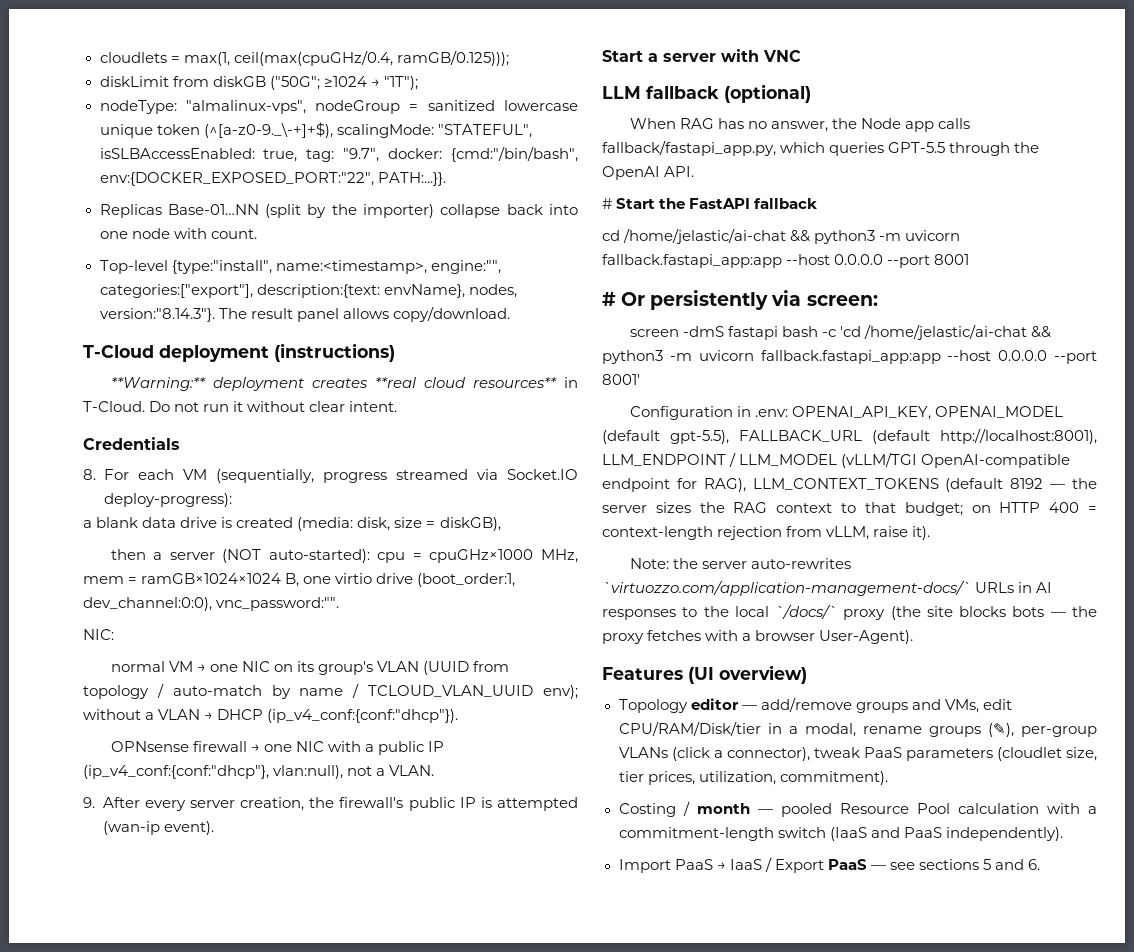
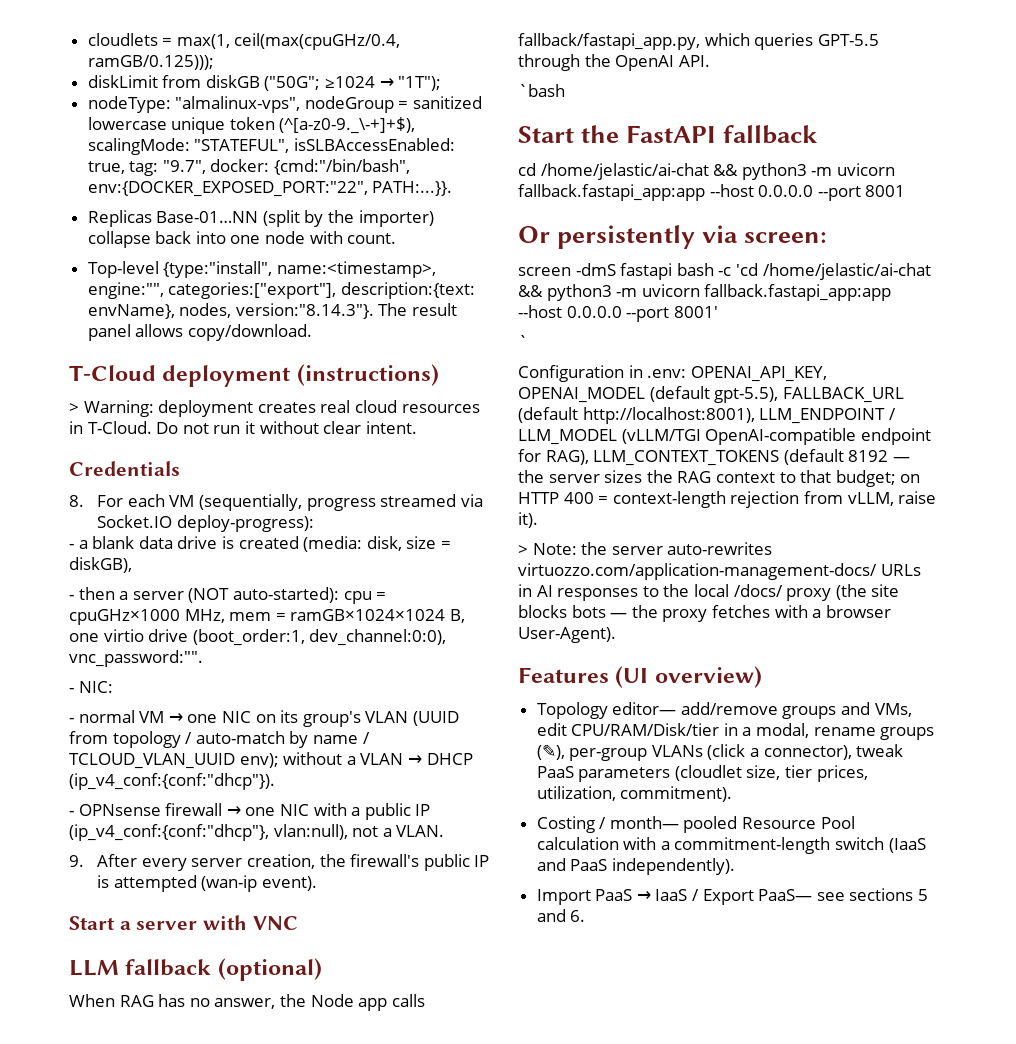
- **Warning:** deployment creates **real cloud resources** in T-Cloud.
+ > Warning: deployment creates real cloud resources in T-Cloud.
- a blank data drive is created (media: disk, size = diskGB),
+ - a blank data drive is created (media: disk, size = diskGB),
- then a server (NOT auto-started): cpu = cpuGHz×1000 MHz, mem = ramGB×1024×1024 B, one virtio drive (boot_order:1, dev_channel:0:0), vnc_password:"".
+ - then a server (NOT auto-started): cpu = cpuGHz×1000 MHz, mem = ramGB×1024×1024 B, one virtio drive (boot_order:1, dev_channel:0:0), vnc_password:"".
- NIC:
+ - NIC:
- normal VM → one NIC on its group's VLAN (UUID from topology / auto-match by name / TCLOUD_VLAN_UUID env); without a VLAN → DHCP (ip_v4_conf:{conf:"dhcp"}).
+ - normal VM → one NIC on its group's VLAN (UUID from topology / auto-match by name / TCLOUD_VLAN_UUID env); without a VLAN → DHCP (ip_v4_conf:{conf:"dhcp"}).
- OPNsense firewall → one NIC with a public IP (ip_v4_conf:{conf:"dhcp"}, vlan:null), not a VLAN.
+ - OPNsense firewall → one NIC with a public IP (ip_v4_conf:{conf:"dhcp"}, vlan:null), not a VLAN.
- # Start the FastAPI fallback
+ `bash
+ Start the FastAPI fallback
- # Or persistently via screen:
+ Or persistently via screen:
+ `
- Note: the server auto-rewrites `virtuozzo.com/application-management-docs/` URLs in AI responses to the local `/docs/` proxy (the site blocks bots — the proxy fetches with a browser User-Agent).
+ > Note: the server auto-rewrites virtuozzo.com/application-management-docs/ URLs in AI responses to the local /docs/ proxy (the site blocks bots — the proxy fetches with a browser User-Agent).
- Topology editor — add/remove groups and VMs, edit CPU/RAM/Disk/tier in a modal, rename groups (✎), per-group VLANs (click a connector), tweak PaaS parameters (cloudlet size, tier prices, utilization, commitment).
+ Topology editor— add/remove groups and VMs, edit CPU/RAM/Disk/tier in a modal, rename groups (✎), per-group VLANs (click a connector), tweak PaaS parameters (cloudlet size, tier prices, utilization, commitment).
- Costing / month — pooled Resource Pool calculation with a commitment-length switch (IaaS and PaaS independently).
+ Costing / month— pooled Resource Pool calculation with a commitment-length switch (IaaS and PaaS independently).
- Import PaaS → IaaS / Export PaaS — see sections 5 and 6.
+ Import PaaS → IaaS / Export PaaS— see sections 5 and 6.

